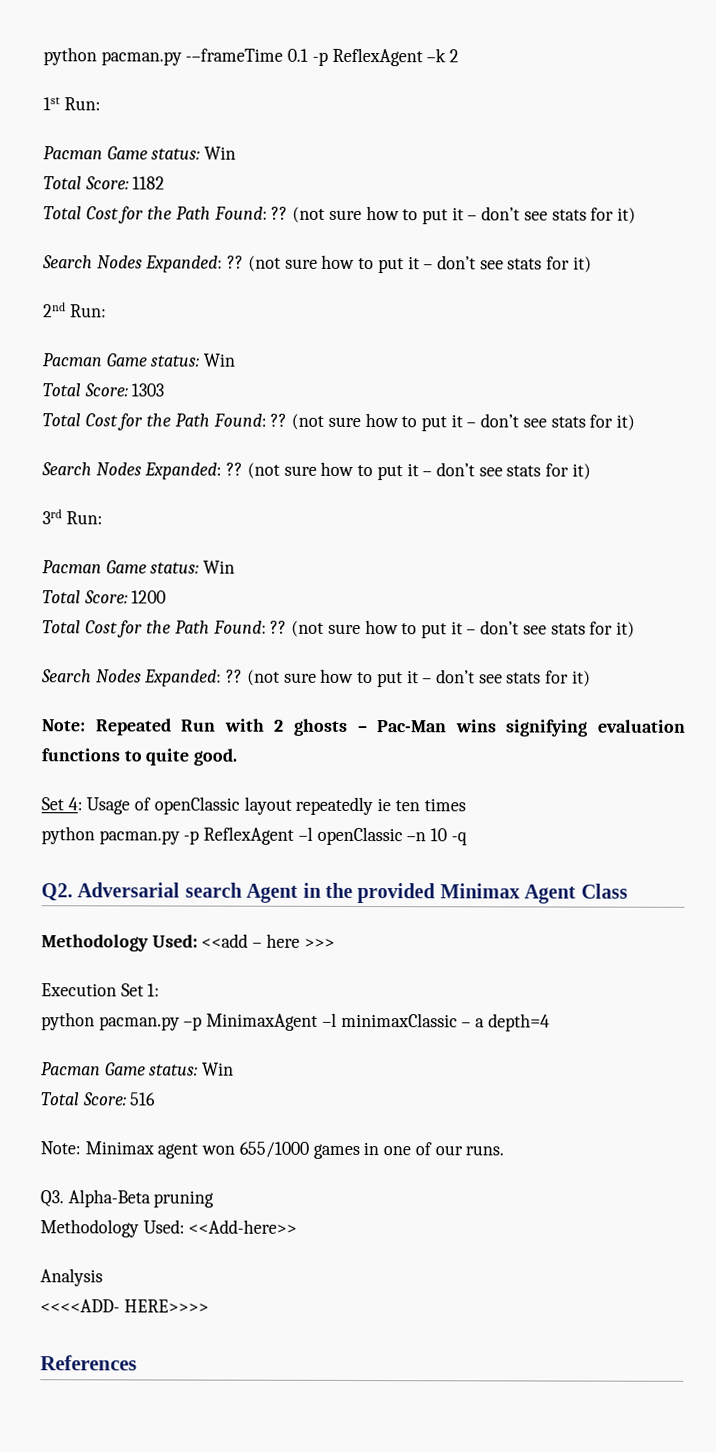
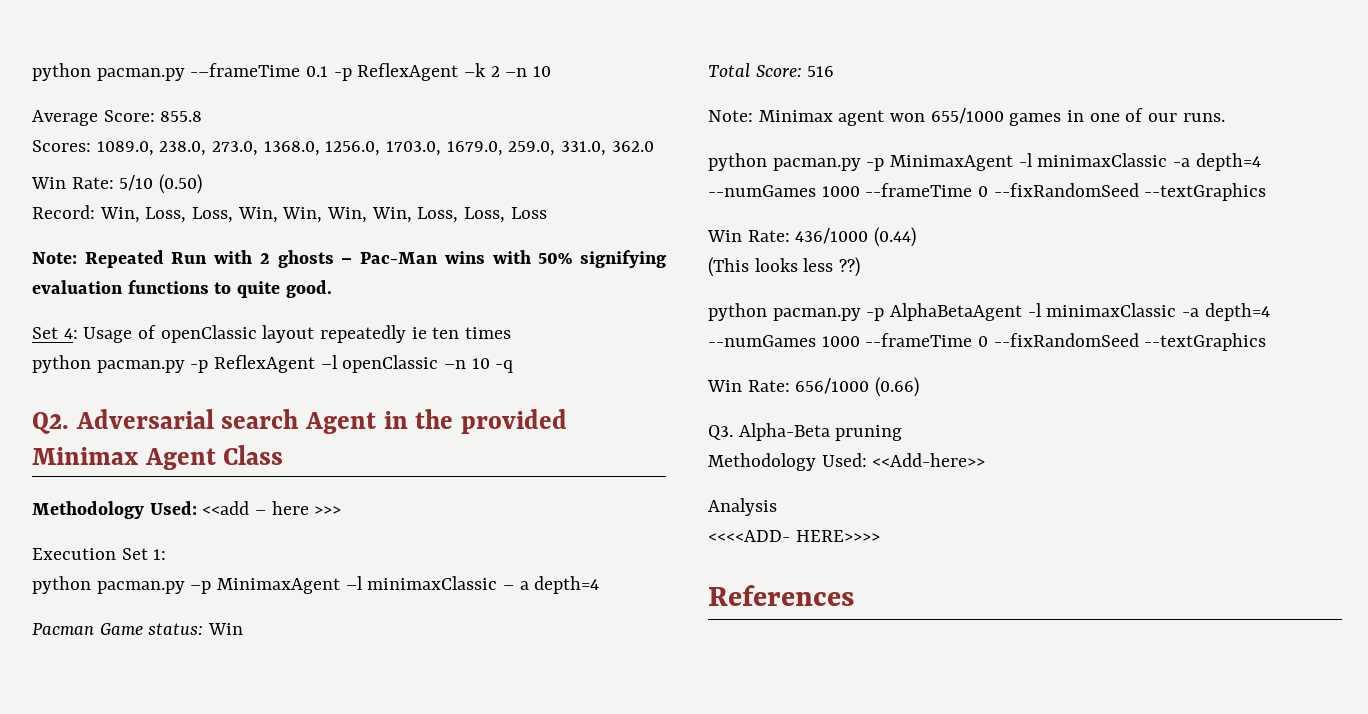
- python pacman.py -–frameTime 0.1 -p ReflexAgent –k 2
- 1st Run:
- Pacman Game status: Win
- Total Score: 1182
- Total Cost for the Path Found: ?? (not sure how to put it – don’t see stats for it)
- Search Nodes Expanded: ?? (not sure how to put it – don’t see stats for it)
- 2nd Run:
- Pacman Game status: Win
- Total Score: 1303
- Total Cost for the Path Found: ?? (not sure how to put it – don’t see stats for it)
- Search Nodes Expanded: ?? (not sure how to put it – don’t see stats for it)
- 3rd Run:
- Pacman Game status: Win
- Total Score: 1200
- Total Cost for the Path Found: ?? (not sure how to put it – don’t see stats for it)
- Search Nodes Expanded: ?? (not sure how to put it – don’t see stats for it)
+ python pacman.py -–frameTime 0.1 -p ReflexAgent –k 2 –n 10
+ Average Score: 855.8
+ Scores: 1089.0, 238.0, 273.0, 1368.0, 1256.0, 1703.0, 1679.0, 259.0, 331.0, 362.0
+ Win Rate: 5/10 (0.50)
+ Record: Win, Loss, Loss, Win, Win, Win, Win, Loss, Loss, Loss
- Note: Repeated Run with 2 ghosts – Pac-Man wins signifying evaluation functions to quite good.
+ Note: Repeated Run with 2 ghosts – Pac-Man wins with 50% signifying evaluation functions to quite good.
+ python pacman.py -p MinimaxAgent -l minimaxClassic -a depth=4 --numGames 1000 --frameTime 0 --fixRandomSeed --textGraphics
+ Win Rate: 436/1000 (0.44)
+ (This looks less ??)
+ python pacman.py -p AlphaBetaAgent -l minimaxClassic -a depth=4 --numGames 1000 --frameTime 0 --fixRandomSeed --textGraphics
+ Win Rate: 656/1000 (0.66)

